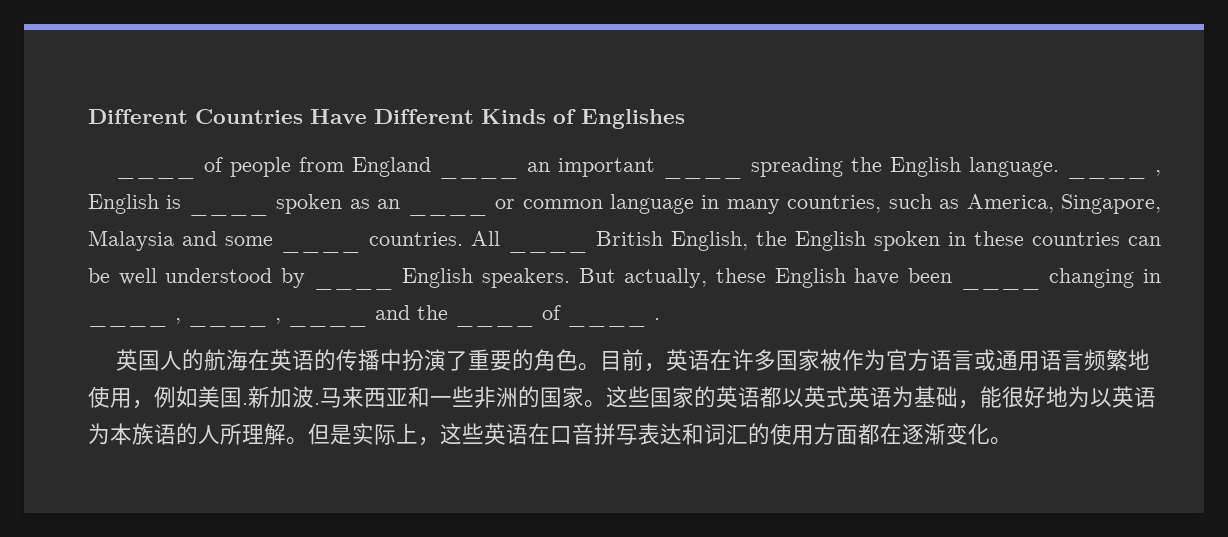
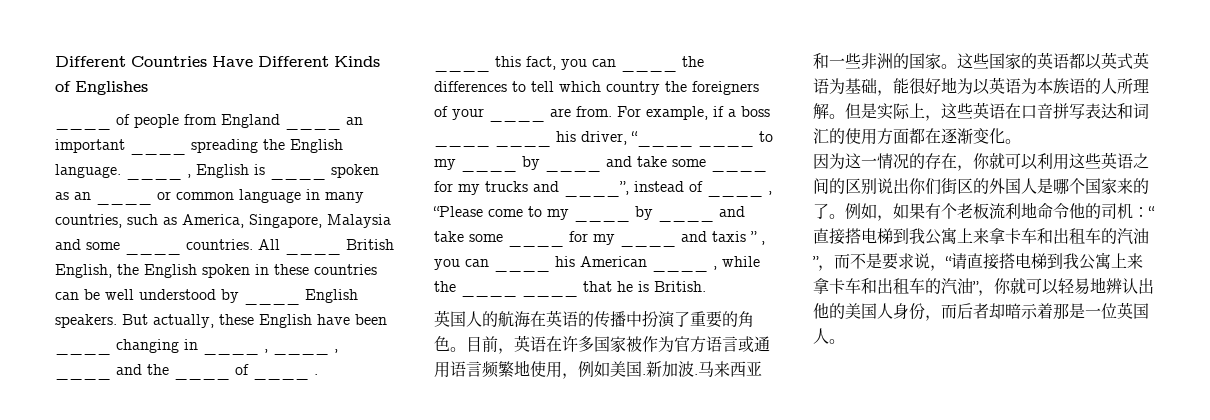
+ ____ this fact, you can ____ the differences to tell which country the foreigners of your ____ are from. For example, if a boss ____ ____ his driver, “____ ____ to my ____ by ____ and take some ____ for my trucks and ____”, instead of ____ , “Please come to my ____ by ____ and take some ____ for my ____ and taxis ” , you can ____ his American ____ , while the ____ ____ that he is British.
+ 因为这一情况的存在，你就可以利用这些英语之间的区别说出你们街区的外国人是哪个国家来的了。例如，如果有个老板流利地命令他的司机：“直接搭电梯到我公寓上来拿卡车和出租车的汽油”，而不是要求说，“请直接搭电梯到我公寓上来拿卡车和出租车的汽油”，你就可以轻易地辨认出他的美国人身份，而后者却暗示着那是一位英国人。

